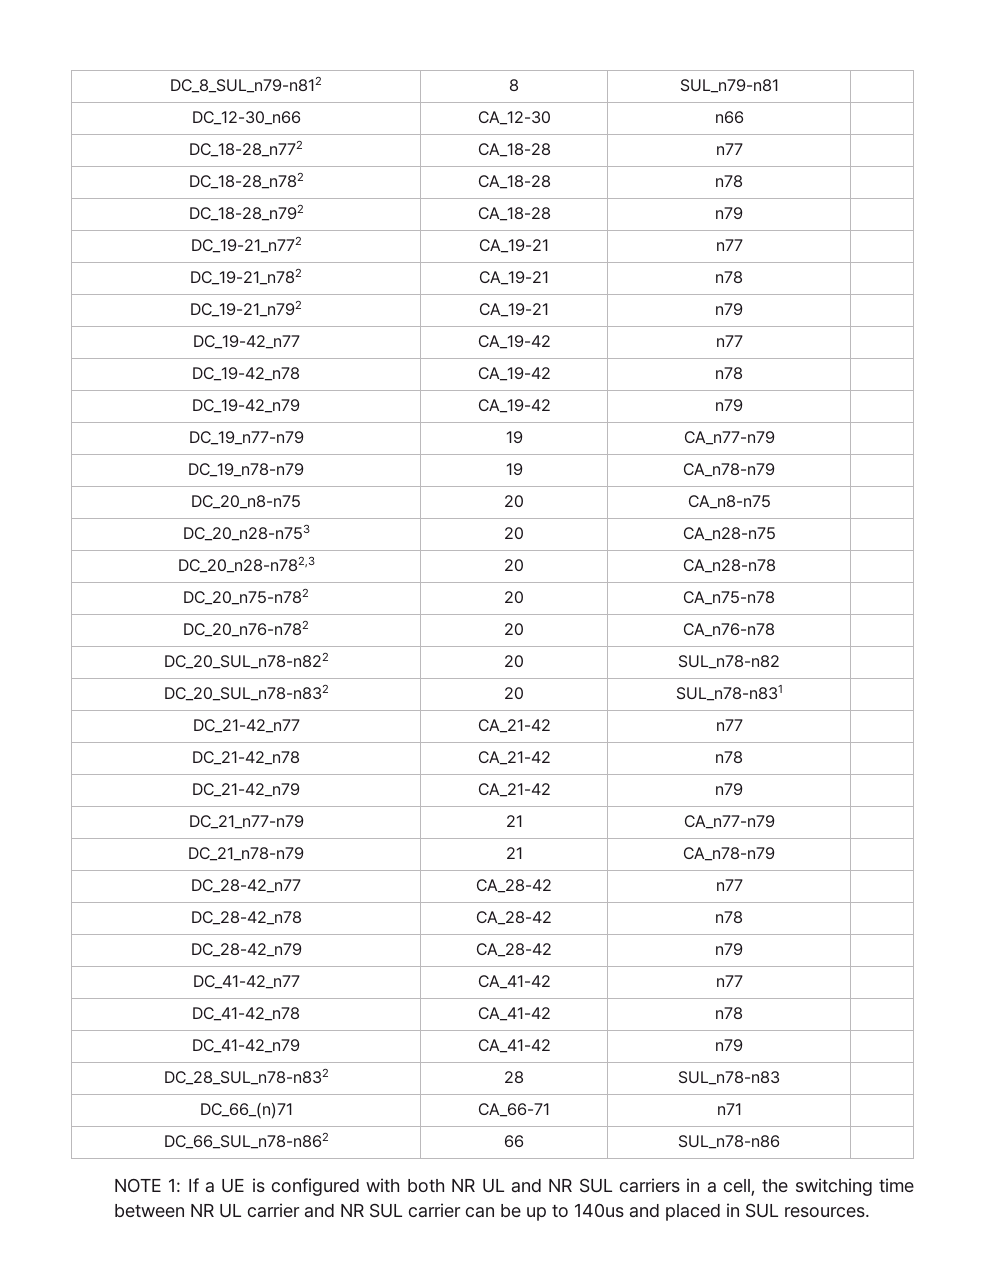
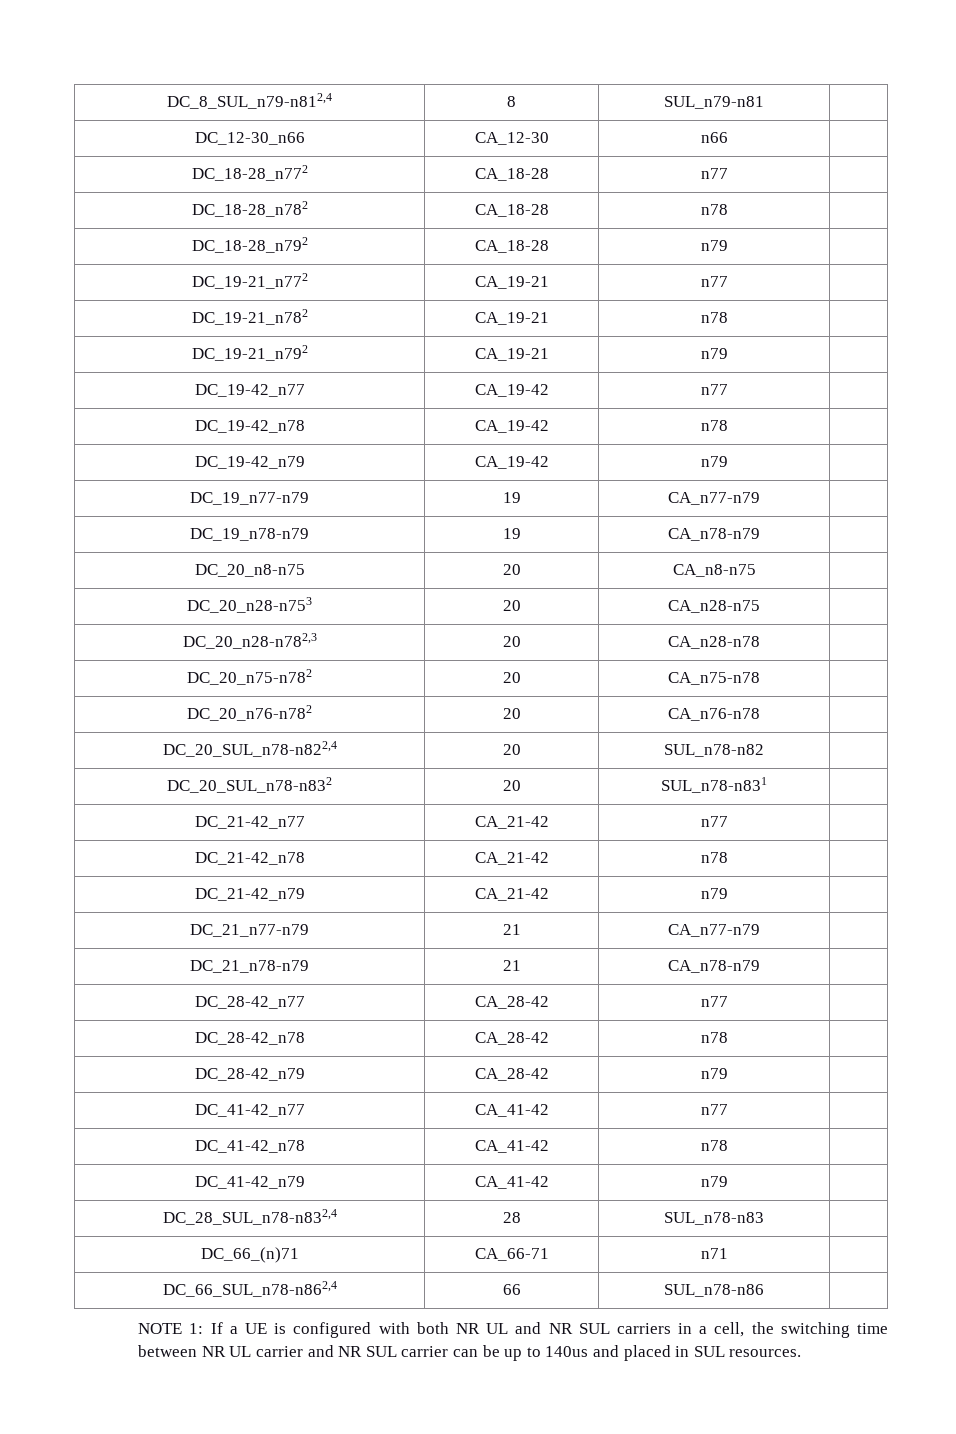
- DC_8_SUL_n79-n812 | 8 | SUL_n79-n81 |
+ DC_8_SUL_n79-n812,4 | 8 | SUL_n79-n81 |
- DC_20_SUL_n78-n822 | 20 | SUL_n78-n82 |
+ DC_20_SUL_n78-n822,4 | 20 | SUL_n78-n82 |
- DC_28_SUL_n78-n832 | 28 | SUL_n78-n83 |
+ DC_28_SUL_n78-n832,4 | 28 | SUL_n78-n83 |
- DC_66_SUL_n78-n862 | 66 | SUL_n78-n86 |
+ DC_66_SUL_n78-n862,4 | 66 | SUL_n78-n86 |

